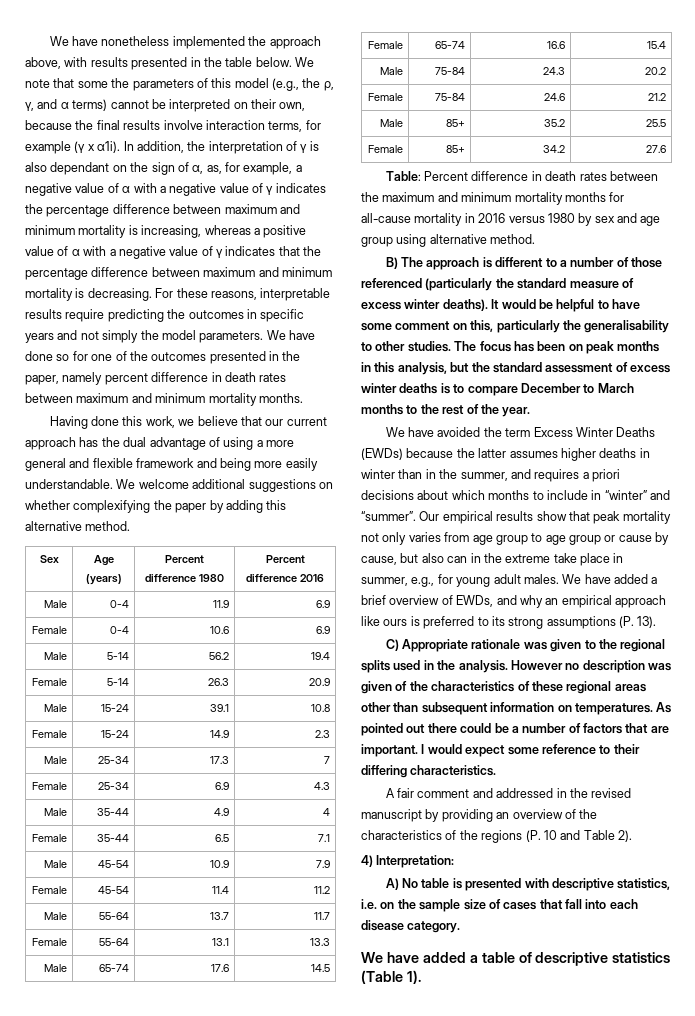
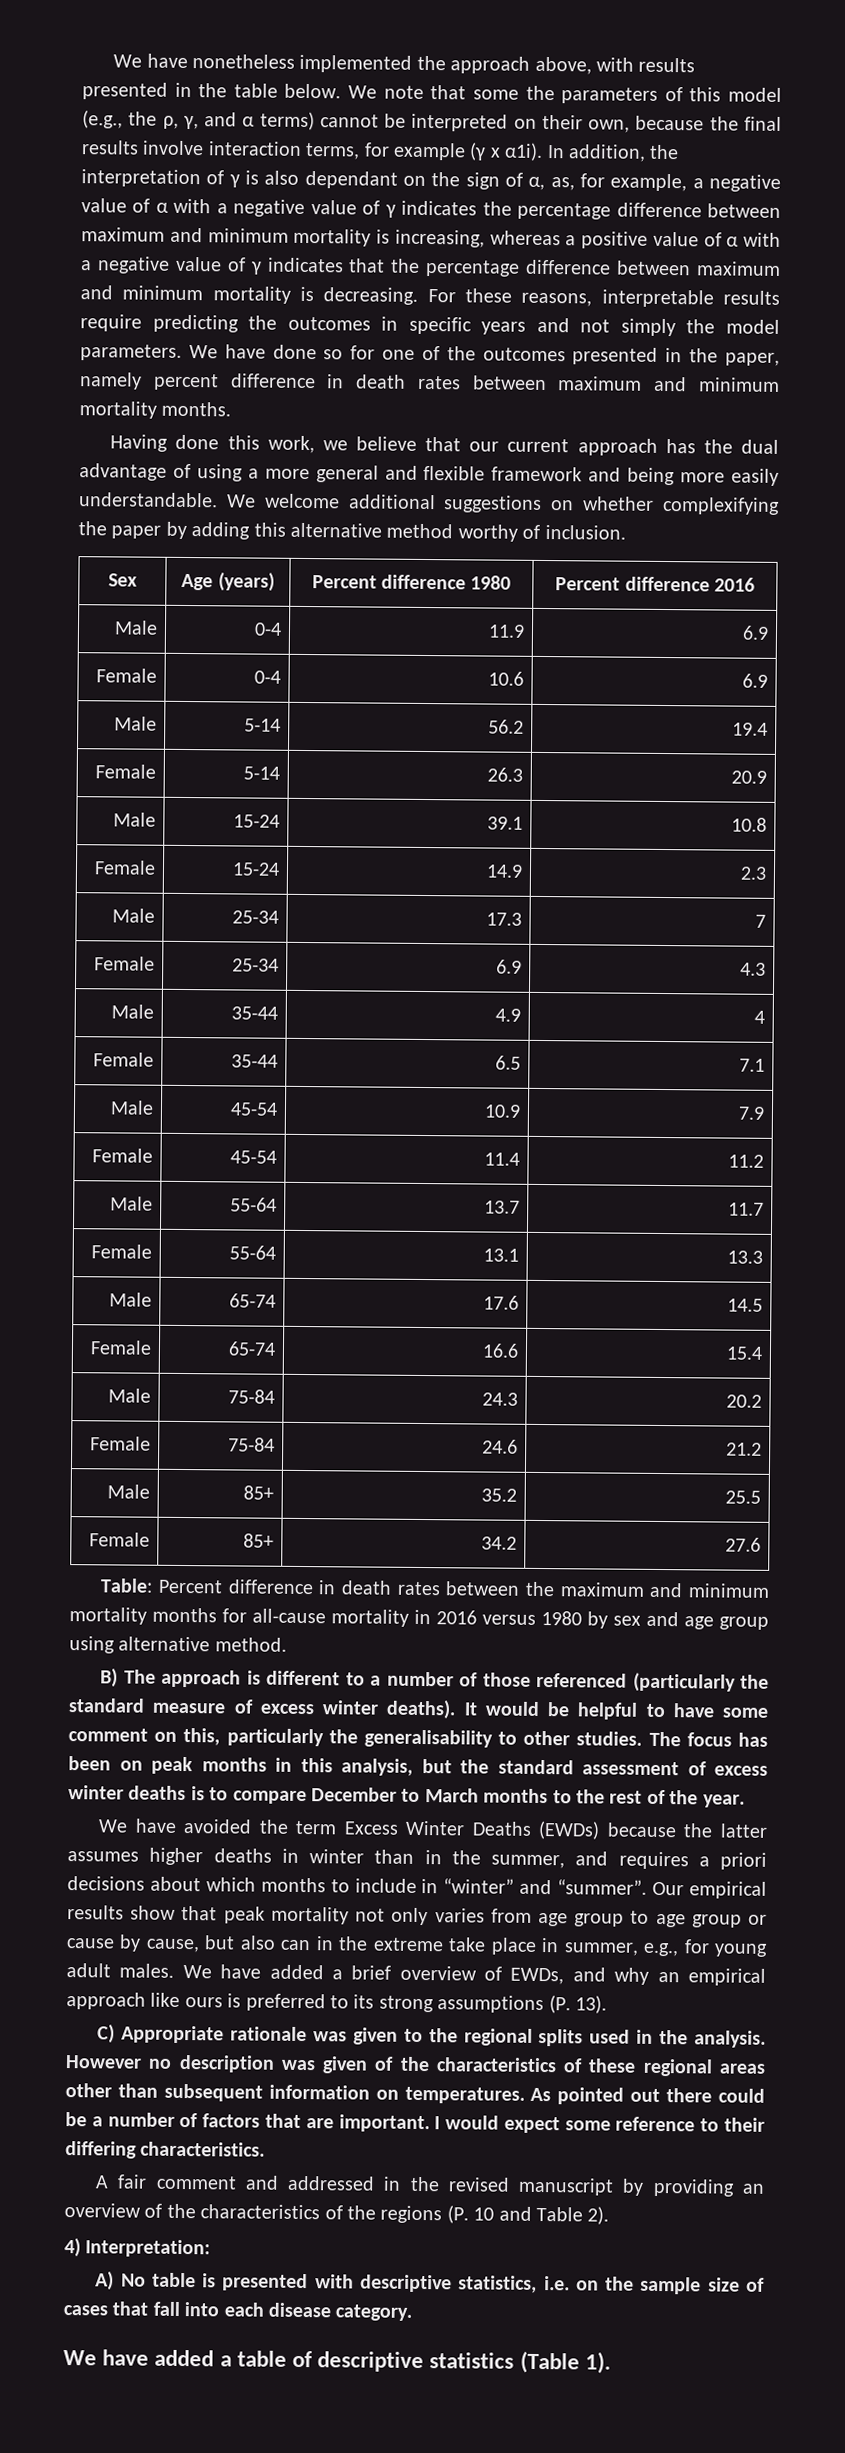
- We welcome additional suggestions on whether complexifying the paper by adding this alternative method.
+ We welcome additional suggestions on whether complexifying the paper by adding this alternative method worthy of inclusion.

